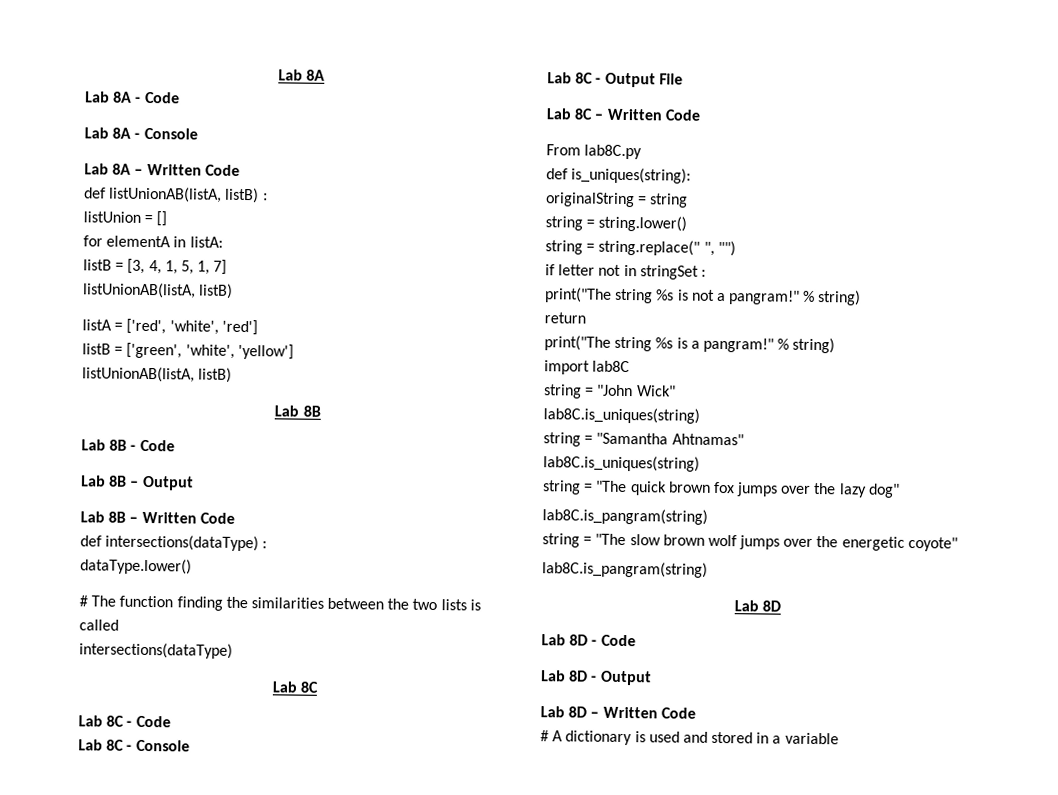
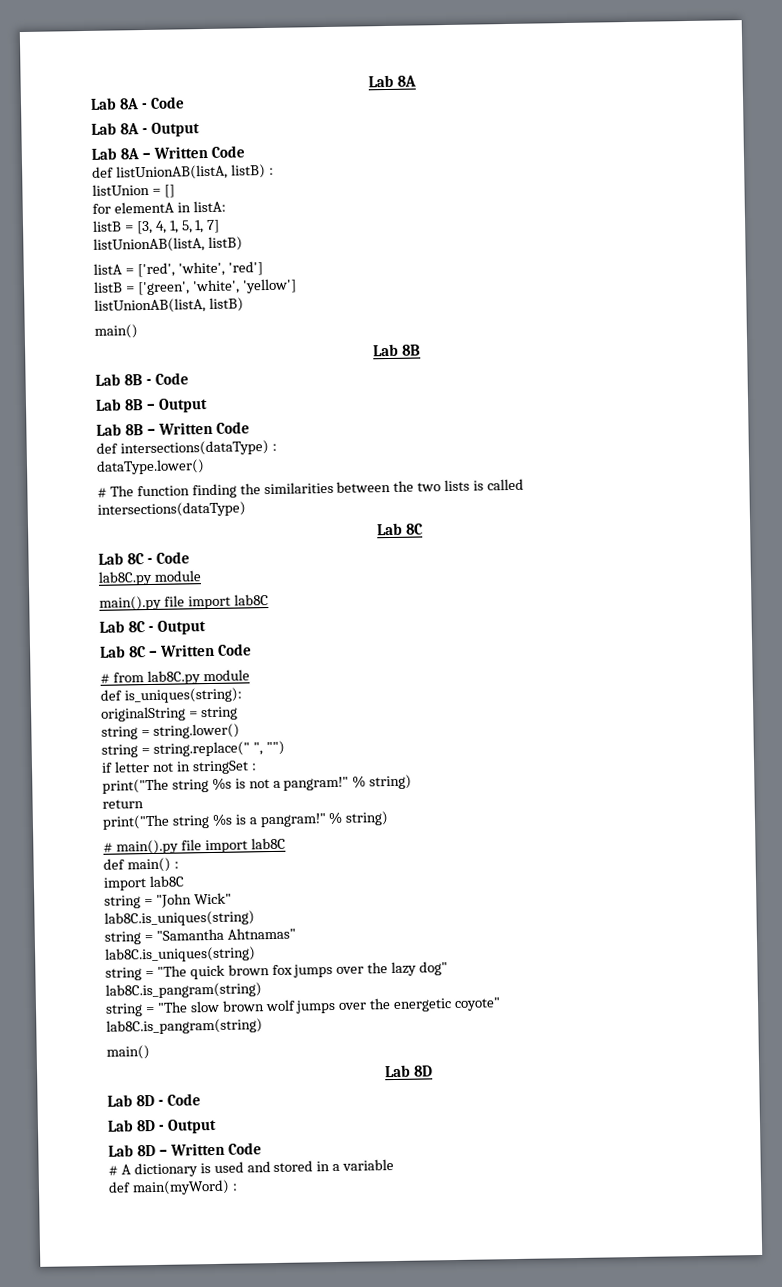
- Lab 8A - Console
+ Lab 8A - Output
  listB = ['green', 'white', 'yellow']
  listUnionAB(listA, listB)
+ main()
  Lab 8C - Code
- Lab 8C - Console
+ lab8C.py module
+ main().py file import lab8C
- Lab 8C - Output File
+ Lab 8C - Output
- From lab8C.py
+ # from lab8C.py module
+ # main().py file import lab8C
+ def main() :
  string = "The slow brown wolf jumps over the energetic coyote"
  lab8C.is_pangram(string)
+ main()
+ def main(myWord) :

